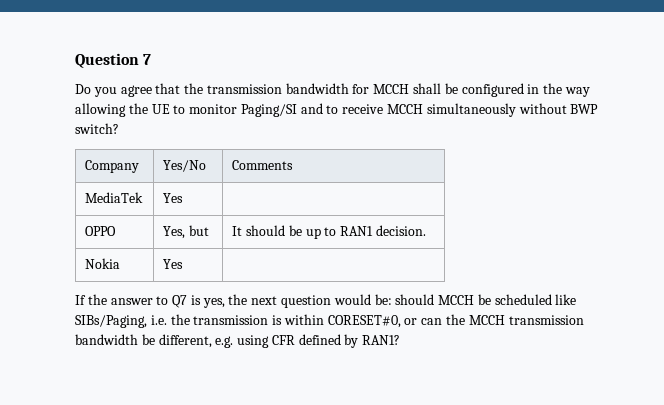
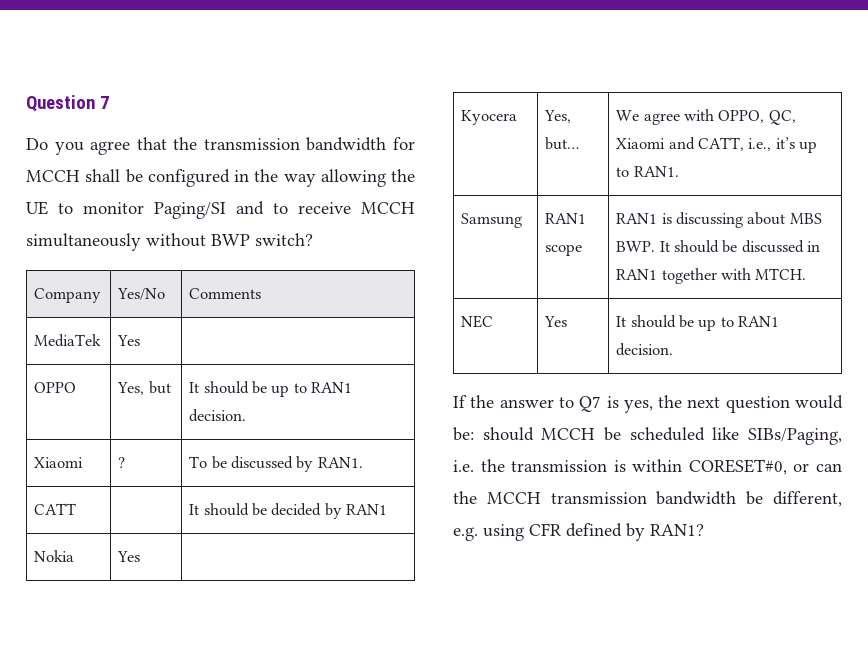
+ Xiaomi | ? | To be discussed by RAN1.
+ CATT | | It should be decided by RAN1
  Nokia | Yes |
+ Kyocera | Yes, but… | We agree with OPPO, QC, Xiaomi and CATT, i.e., it’s up to RAN1.
+ Samsung | RAN1 scope | RAN1 is discussing about MBS BWP. It should be discussed in RAN1 together with MTCH.
+ NEC | Yes | It should be up to RAN1 decision.

